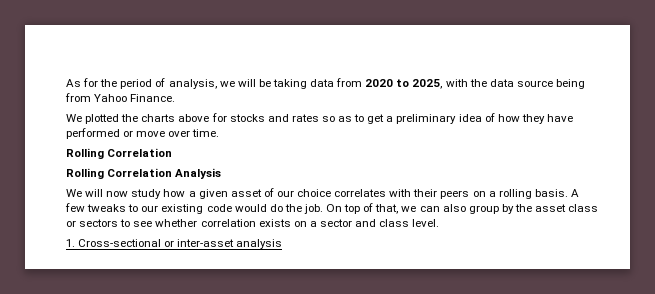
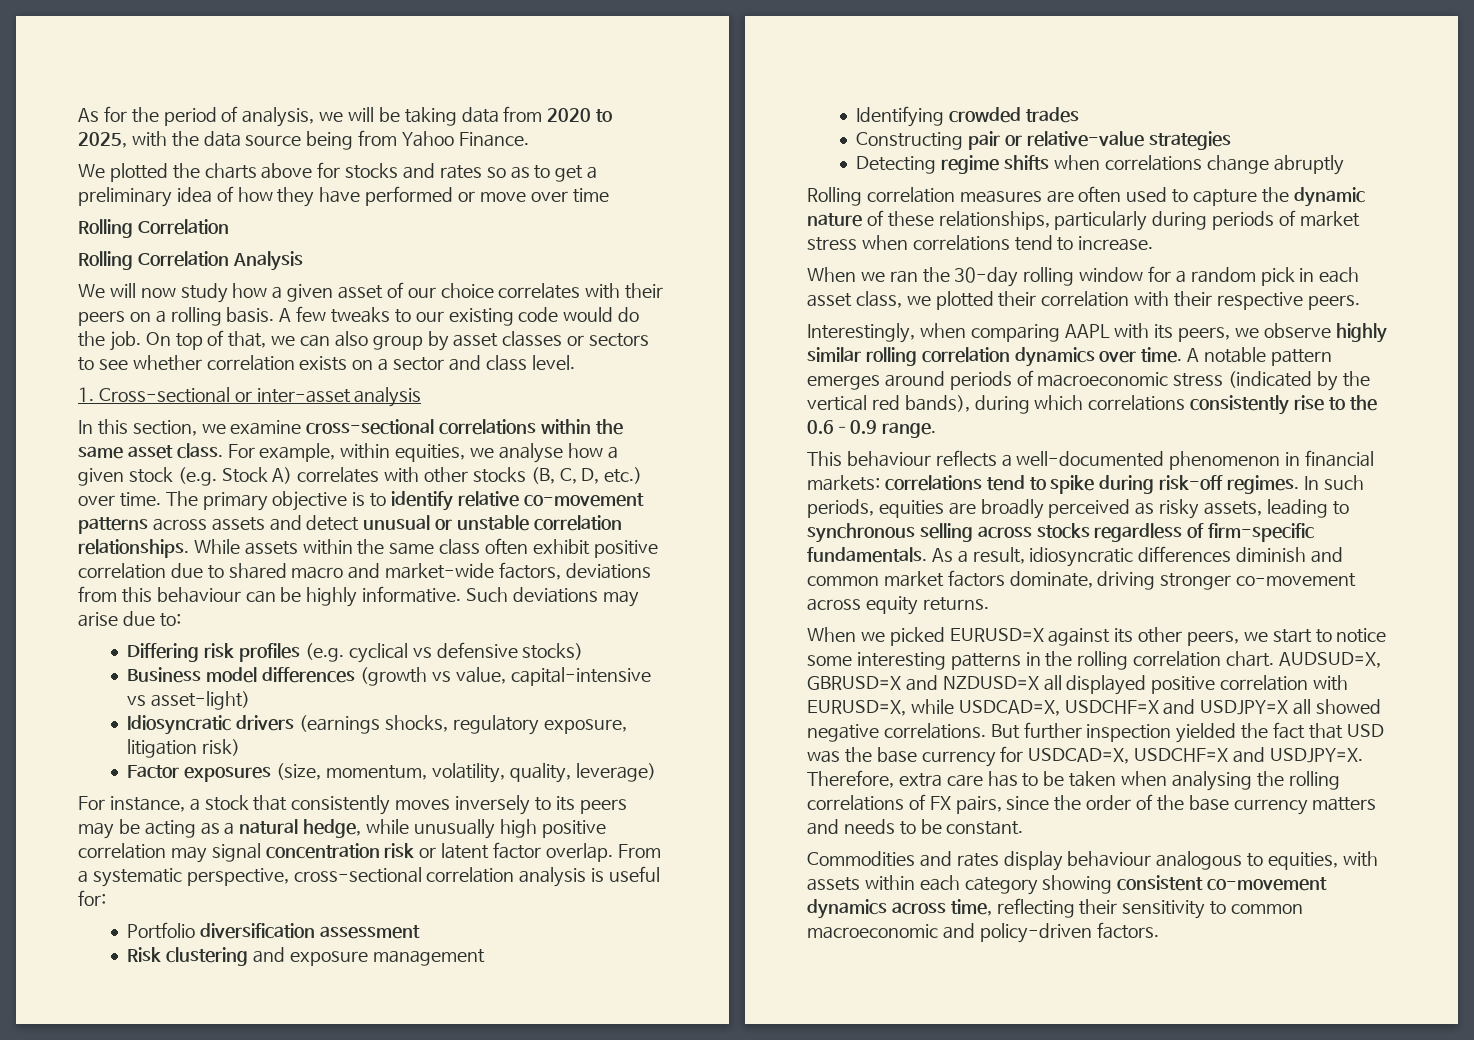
- We plotted the charts above for stocks and rates so as to get a preliminary idea of how they have performed or move over time.
+ We plotted the charts above for stocks and rates so as to get a preliminary idea of how they have performed or move over time
- On top of that, we can also group by the asset class or sectors to see whether correlation exists on a sector and class level.
+ On top of that, we can also group by asset classes or sectors to see whether correlation exists on a sector and class level.
+ In this section, we examine cross-sectional correlations within the same asset class. For example, within equities, we analyse how a given stock (e.g. Stock A) correlates with other stocks (B, C, D, etc.) over time. The primary objective is to identify relative co-movement patterns across assets and detect unusual or unstable correlation relationships. While assets within the same class often exhibit positive correlation due to shared macro and market-wide factors, deviations from this behaviour can be highly informative. Such deviations may arise due to:
+ Differing risk profiles (e.g. cyclical vs defensive stocks)
+ Business model differences (growth vs value, capital-intensive vs asset-light)
+ Idiosyncratic drivers (earnings shocks, regulatory exposure, litigation risk)
+ Factor exposures (size, momentum, volatility, quality, leverage)
+ For instance, a stock that consistently moves inversely to its peers may be acting as a natural hedge, while unusually high positive correlation may signal concentration risk or latent factor overlap. From a systematic perspective, cross-sectional correlation analysis is useful for:
+ Portfolio diversification assessment
+ Risk clustering and exposure management
+ Identifying crowded trades
+ Constructing pair or relative-value strategies
+ Detecting regime shifts when correlations change abruptly
+ Rolling correlation measures are often used to capture the dynamic nature of these relationships, particularly during periods of market stress when correlations tend to increase.
+ When we ran the 30-day rolling window for a random pick in each asset class, we plotted their correlation with their respective peers.
+ Interestingly, when comparing AAPL with its peers, we observe highly similar rolling correlation dynamics over time. A notable pattern emerges around periods of macroeconomic stress (indicated by the vertical red bands), during which correlations consistently rise to the 0.6–0.9 range.
+ This behaviour reflects a well-documented phenomenon in financial markets: correlations tend to spike during risk-off regimes. In such periods, equities are broadly perceived as risky assets, leading to synchronous selling across stocks regardless of firm-specific fundamentals. As a result, idiosyncratic differences diminish and common market factors dominate, driving stronger co-movement across equity returns.
+ When we picked EURUSD=X against its other peers, we start to notice some interesting patterns in the rolling correlation chart. AUDSUD=X, GBRUSD=X and NZDUSD=X all displayed positive correlation with EURUSD=X, while USDCAD=X, USDCHF=X and USDJPY=X all showed negative correlations. But further inspection yielded the fact that USD was the base currency for USDCAD=X, USDCHF=X and USDJPY=X. Therefore, extra care has to be taken when analysing the rolling correlations of FX pairs, since the order of the base currency matters and needs to be constant.
+ Commodities and rates display behaviour analogous to equities, with assets within each category showing consistent co-movement dynamics across time, reflecting their sensitivity to common macroeconomic and policy-driven factors.

